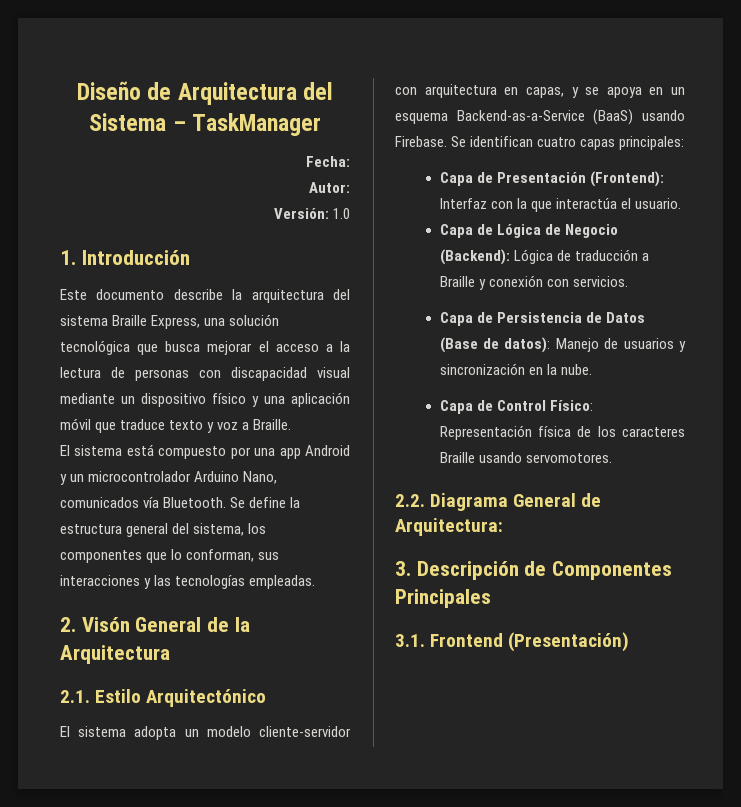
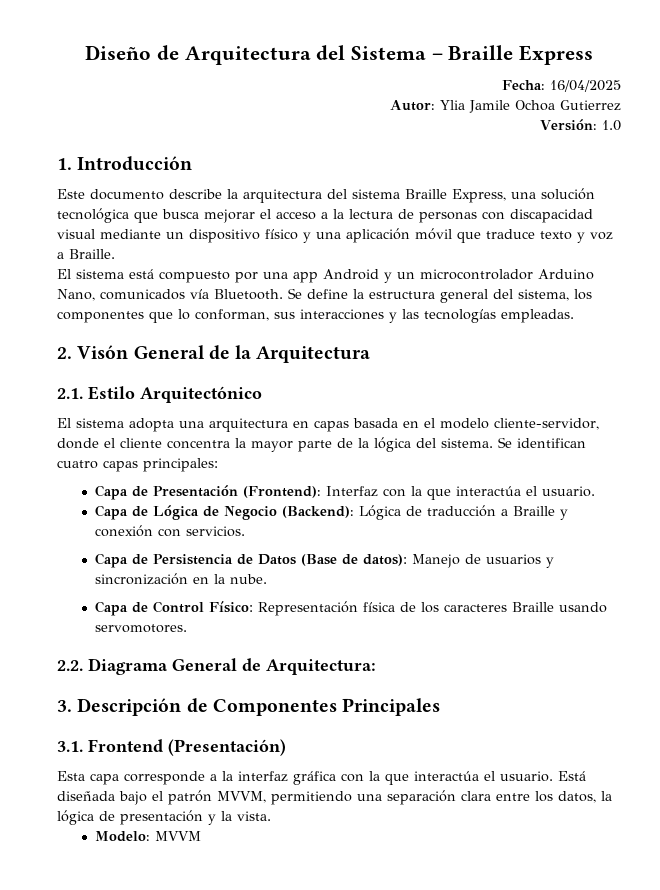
- Diseño de Arquitectura del Sistema – TaskManager
+ Diseño de Arquitectura del Sistema – Braille Express
- Fecha:
+ Fecha: 16/04/2025
- Autor:
+ Autor: Ylia Jamile Ochoa Gutierrez
- El sistema adopta un modelo cliente-servidor con arquitectura en capas, y se apoya en un esquema Backend-as-a-Service (BaaS) usando Firebase.
+ El sistema adopta una arquitectura en capas basada en el modelo cliente-servidor, donde el cliente concentra la mayor parte de la lógica del sistema.
+ Esta capa corresponde a la interfaz gráfica con la que interactúa el usuario. Está diseñada bajo el patrón MVVM, permitiendo una separación clara entre los datos, la lógica de presentación y la vista.
+ Modelo: MVVM

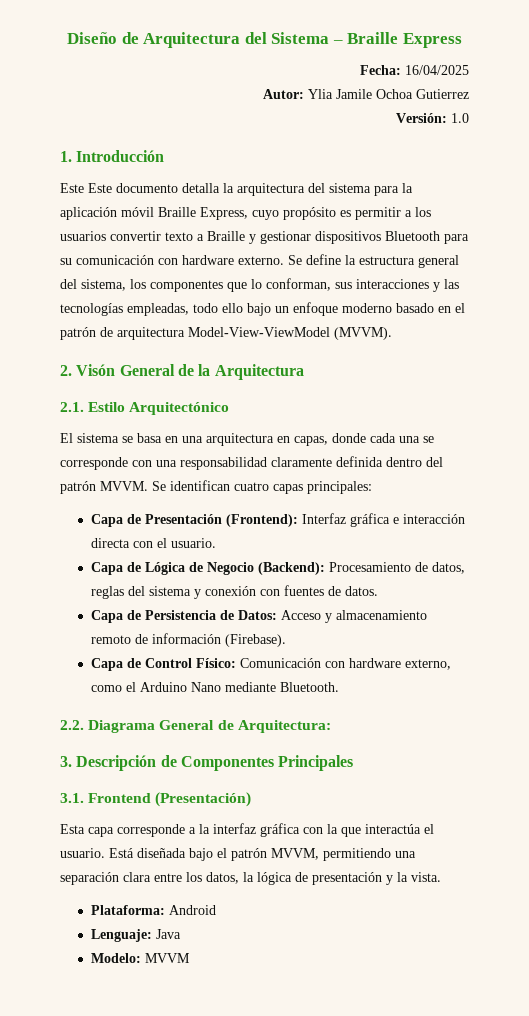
- Este documento describe la arquitectura del sistema Braille Express, una solución tecnológica que busca mejorar el acceso a la lectura de personas con discapacidad visual mediante un dispositivo físico y una aplicación móvil que traduce texto y voz a Braille.
- El sistema está compuesto por una app Android y un microcontrolador Arduino Nano, comunicados vía Bluetooth.
+ Este Este documento detalla la arquitectura del sistema para la aplicación móvil Braille Express, cuyo propósito es permitir a los usuarios convertir texto a Braille y gestionar dispositivos Bluetooth para su comunicación con hardware externo.
- Se define la estructura general del sistema, los componentes que lo conforman, sus interacciones y las tecnologías empleadas.
+ Se define la estructura general del sistema, los componentes que lo conforman, sus interacciones y las tecnologías empleadas, todo ello bajo un enfoque moderno basado en el patrón de arquitectura Model-View-ViewModel (MVVM).
- El sistema adopta una arquitectura en capas basada en el modelo cliente-servidor, donde el cliente concentra la mayor parte de la lógica del sistema.
+ El sistema se basa en una arquitectura en capas, donde cada una se corresponde con una responsabilidad claramente definida dentro del patrón MVVM.
- Capa de Presentación (Frontend): Interfaz con la que interactúa el usuario.
+ Capa de Presentación (Frontend): Interfaz gráfica e interacción directa con el usuario.
- Capa de Lógica de Negocio (Backend): Lógica de traducción a Braille y conexión con servicios.
- Capa de Persistencia de Datos (Base de datos): Manejo de usuarios y sincronización en la nube.
- Capa de Control Físico: Representación física de los caracteres Braille usando servomotores.
+ Capa de Lógica de Negocio (Backend): Procesamiento de datos, reglas del sistema y conexión con fuentes de datos.
+ Capa de Persistencia de Datos: Acceso y almacenamiento remoto de información (Firebase).
+ Capa de Control Físico: Comunicación con hardware externo, como el Arduino Nano mediante Bluetooth.
+ Plataforma: Android
+ Lenguaje: Java

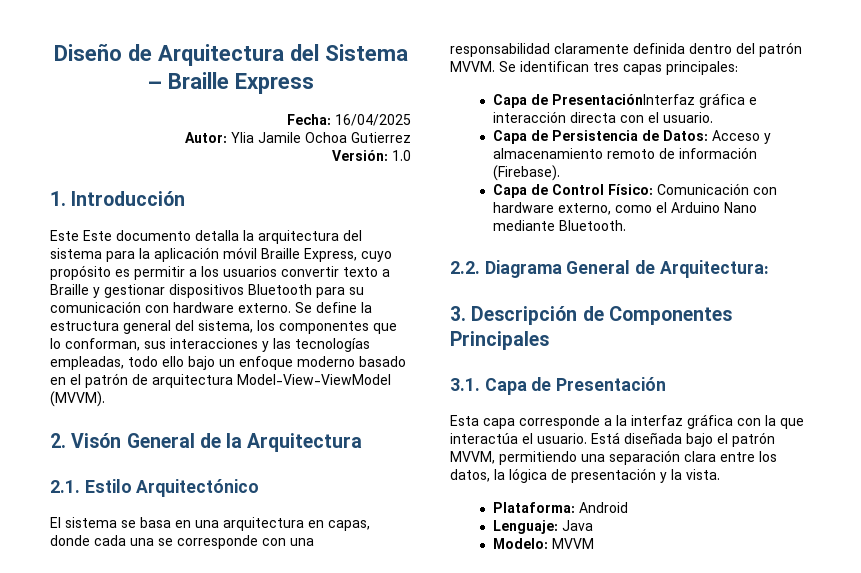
- Se identifican cuatro capas principales:
+ Se identifican tres capas principales:
- Capa de Presentación (Frontend): Interfaz gráfica e interacción directa con el usuario.
+ Capa de PresentaciónInterfaz gráfica e interacción directa con el usuario.
- Capa de Lógica de Negocio (Backend): Procesamiento de datos, reglas del sistema y conexión con fuentes de datos.
- 3.1. Frontend (Presentación)
+ 3.1. Capa de Presentación

